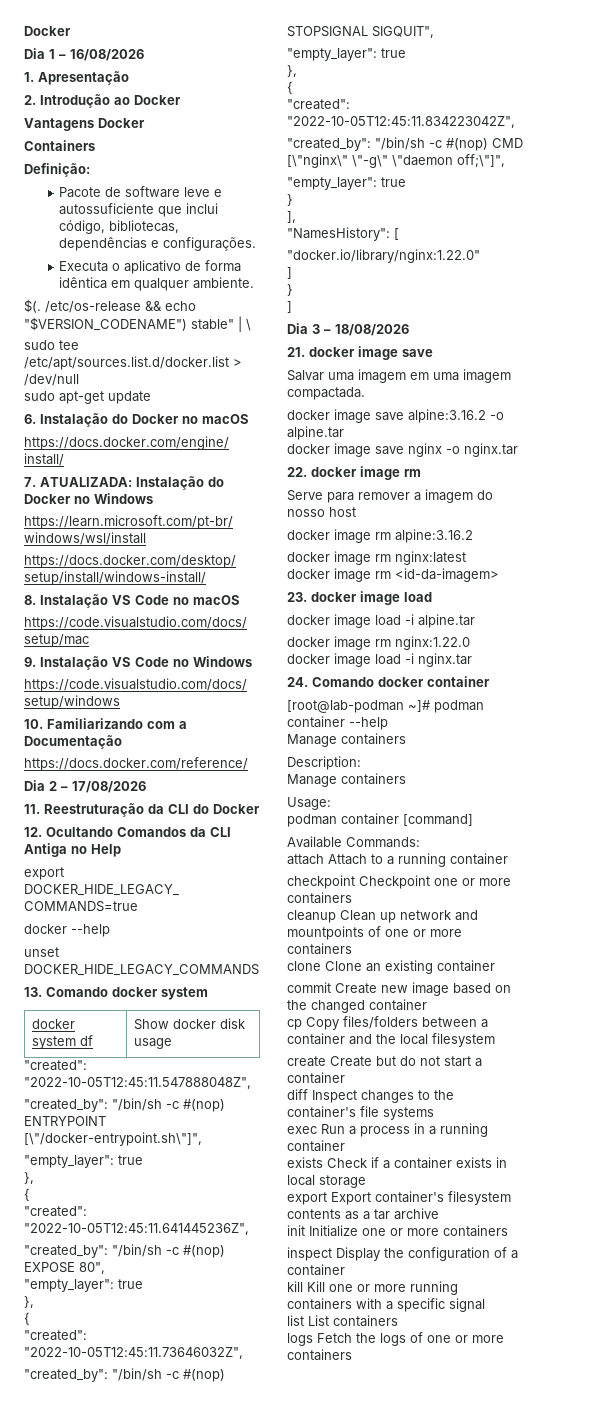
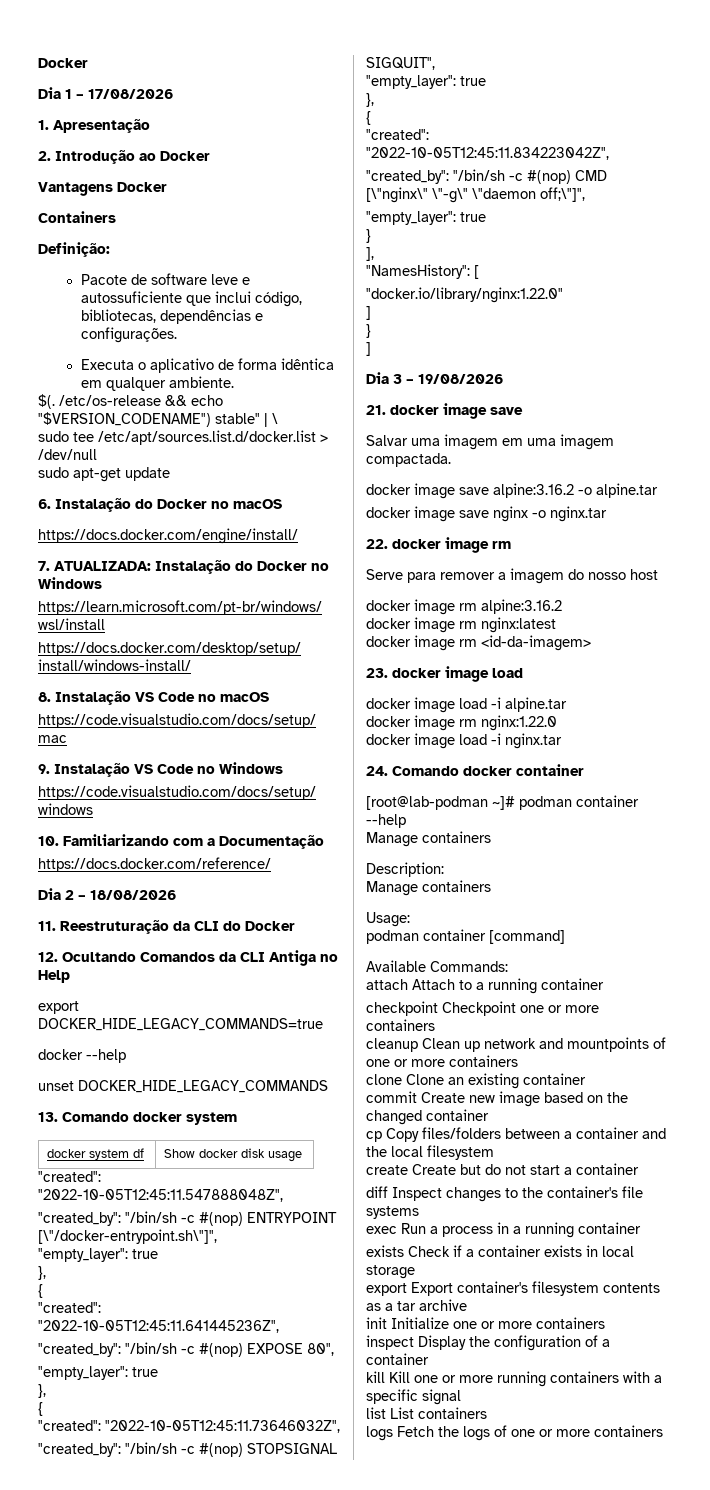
- Dia 1 – 16/08/2026
+ Dia 1 – 17/08/2026
- Dia 2 – 17/08/2026
+ Dia 2 – 18/08/2026
- Dia 3 – 18/08/2026
+ Dia 3 – 19/08/2026

